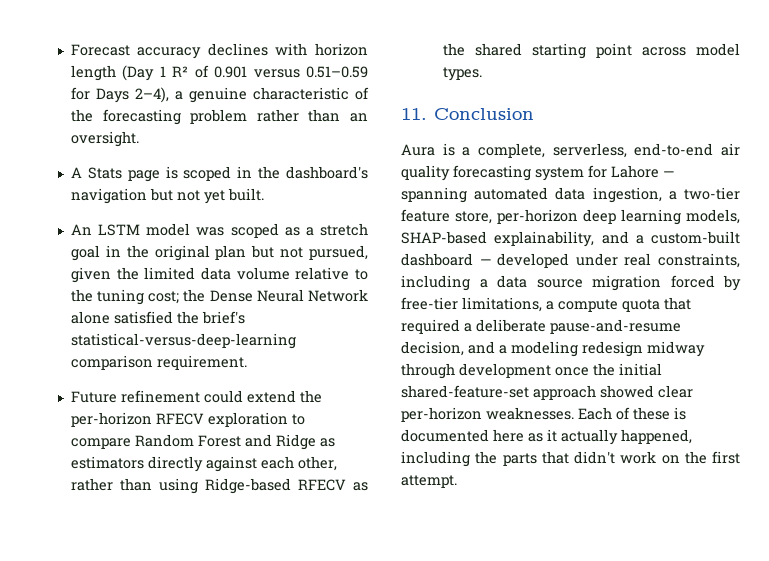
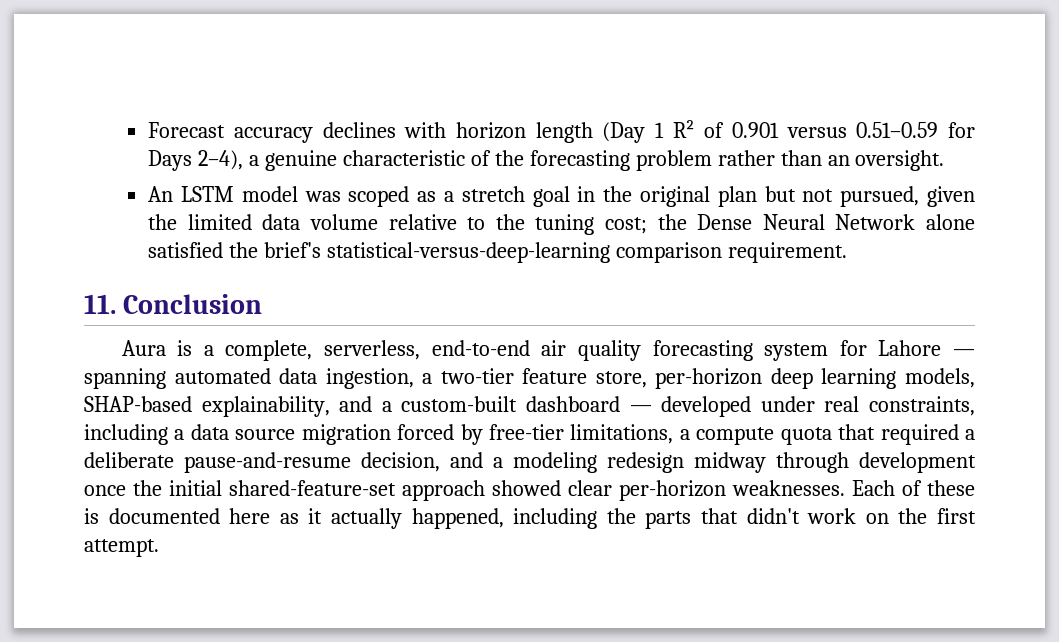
- A Stats page is scoped in the dashboard's navigation but not yet built.
- Future refinement could extend the per-horizon RFECV exploration to compare Random Forest and Ridge as estimators directly against each other, rather than using Ridge-based RFECV as the shared starting point across model types.

